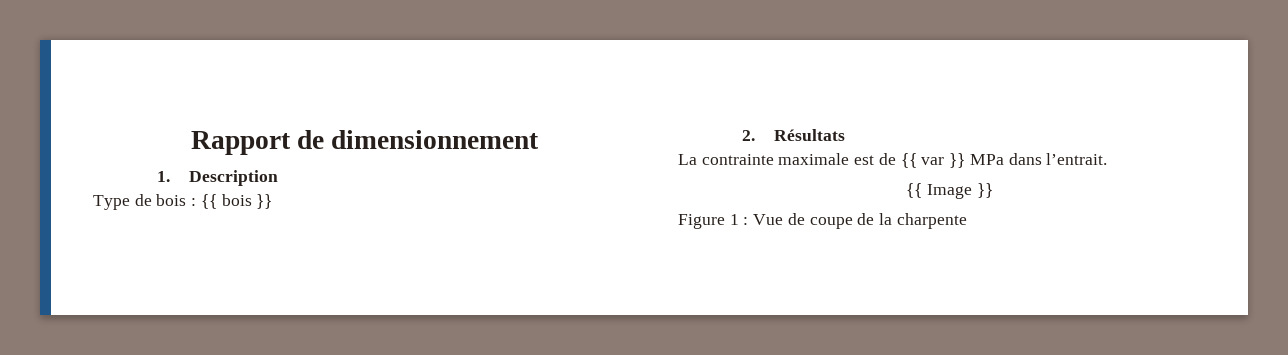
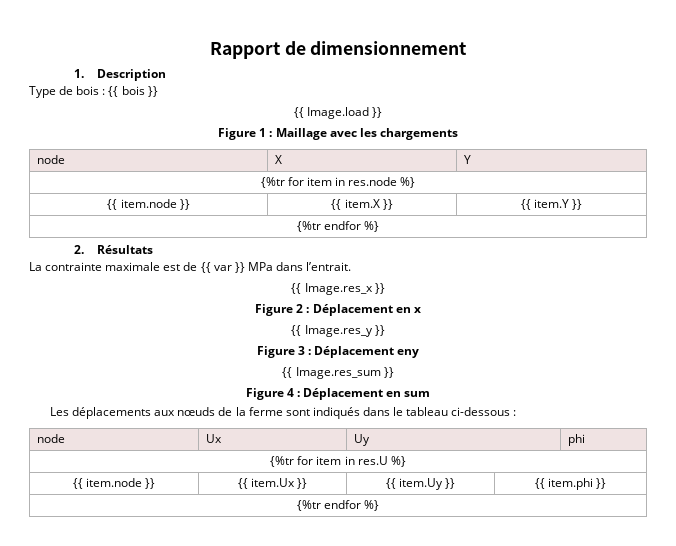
+ {{ Image.load }}
+ Figure 1 : Maillage avec les chargements
+ node | X | Y
+ {%tr for item in res.node %}
+ {{ item.node }} | {{ item.X }} | {{ item.Y }}
+ {%tr endfor %}
- {{ Image }}
- Figure 1 : Vue de coupe de la charpente
+ {{ Image.res_x }}
+ Figure 2 : Déplacement en x
+ {{ Image.res_y }}
+ Figure 3 : Déplacement eny
+ {{ Image.res_sum }}
+ Figure 4 : Déplacement en sum
+ Les déplacements aux nœuds de la ferme sont indiqués dans le tableau ci-dessous :
+ node | Ux | Uy | phi
+ {%tr for item in res.U %}
+ {{ item.node }} | {{ item.Ux }} | {{ item.Uy }} | {{ item.phi }}
+ {%tr endfor %}

